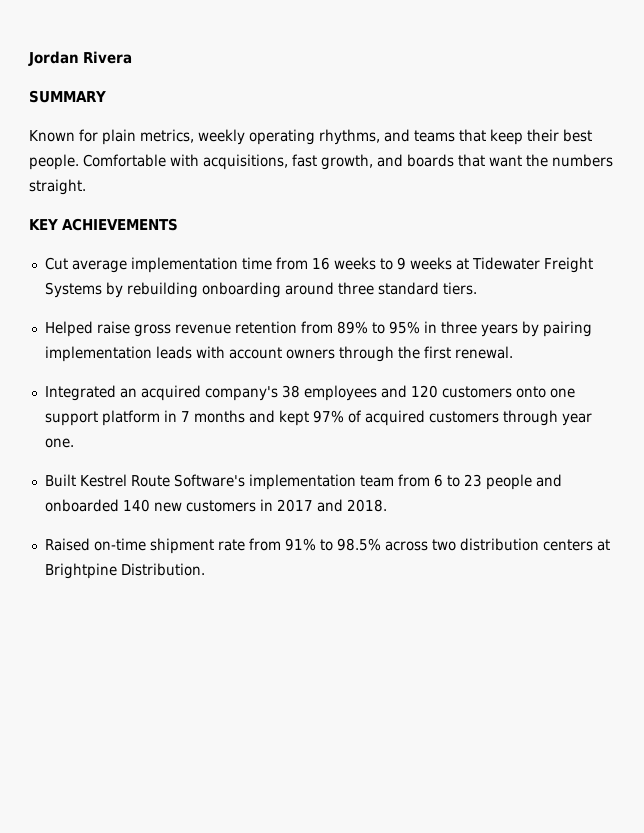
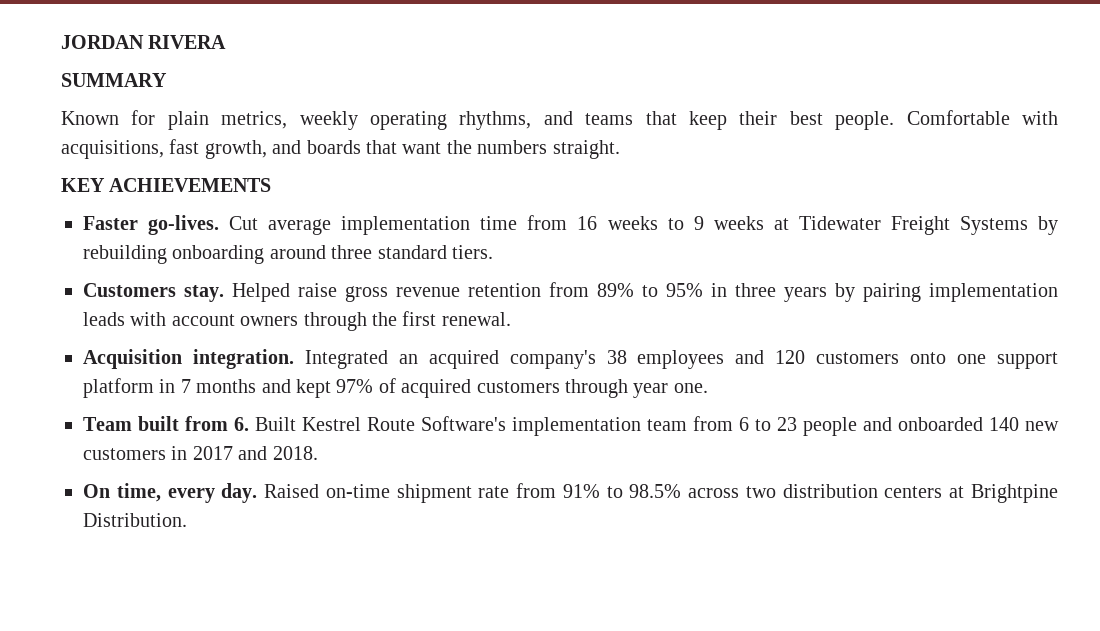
- Jordan Rivera
+ JORDAN RIVERA
+ Faster go-lives.
+ Customers stay.
+ Acquisition integration.
- Built Kestrel Route Software's implementation team from 6 to 23 people and onboarded 140 new customers in 2017 and 2018.
+ Team built from 6. Built Kestrel Route Software's implementation team from 6 to 23 people and onboarded 140 new customers in 2017 and 2018.
+ On time, every day.

